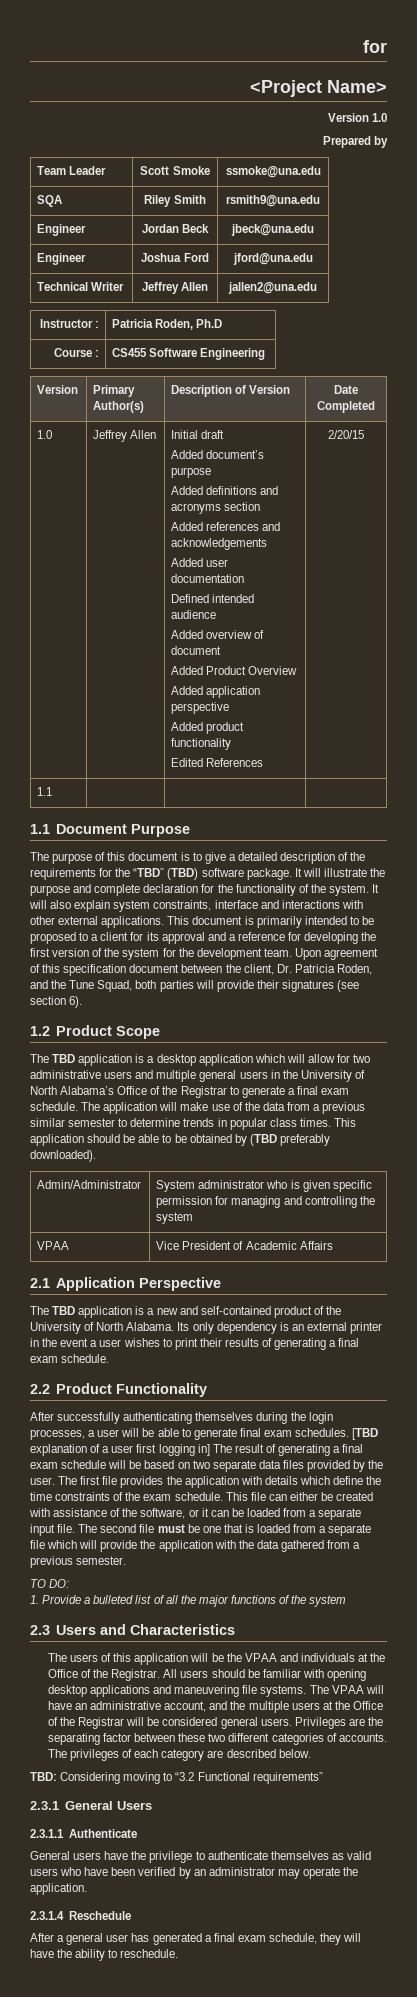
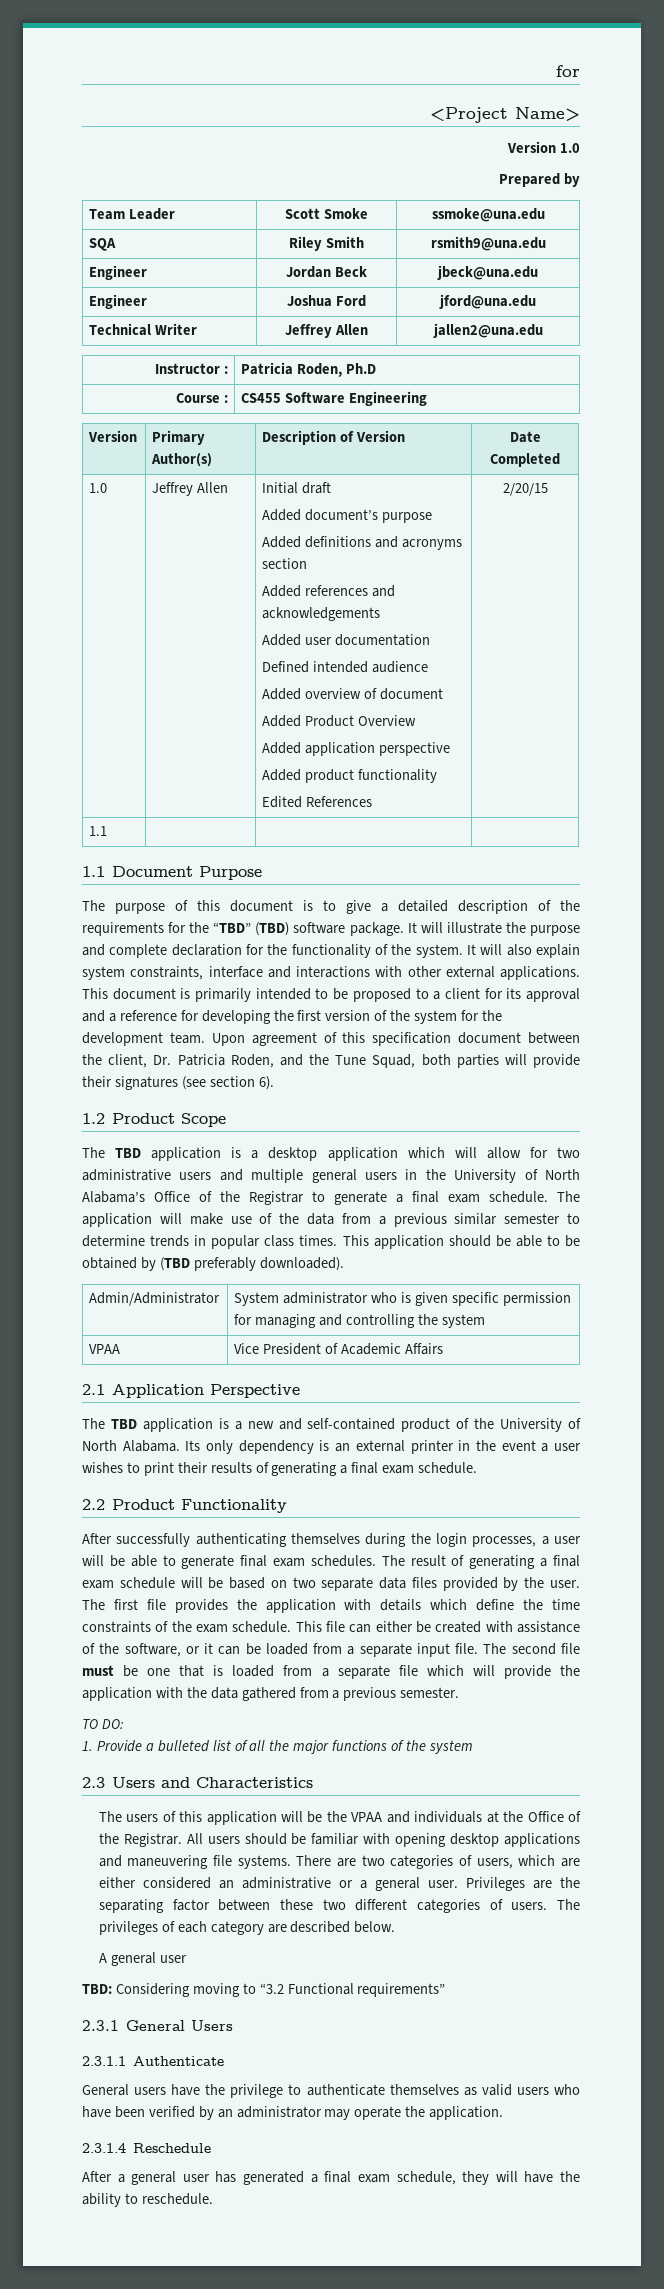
- [TBD explanation of a user first logging in] The result of generating a final exam schedule will be based on two separate data files provided by the user.
+ The result of generating a final exam schedule will be based on two separate data files provided by the user.
- The VPAA will have an administrative account, and the multiple users at the Office of the Registrar will be considered general users.
+ There are two categories of users, which are either considered an administrative or a general user.
- Privileges are the separating factor between these two different categories of accounts.
+ Privileges are the separating factor between these two different categories of users.
+ A general user

